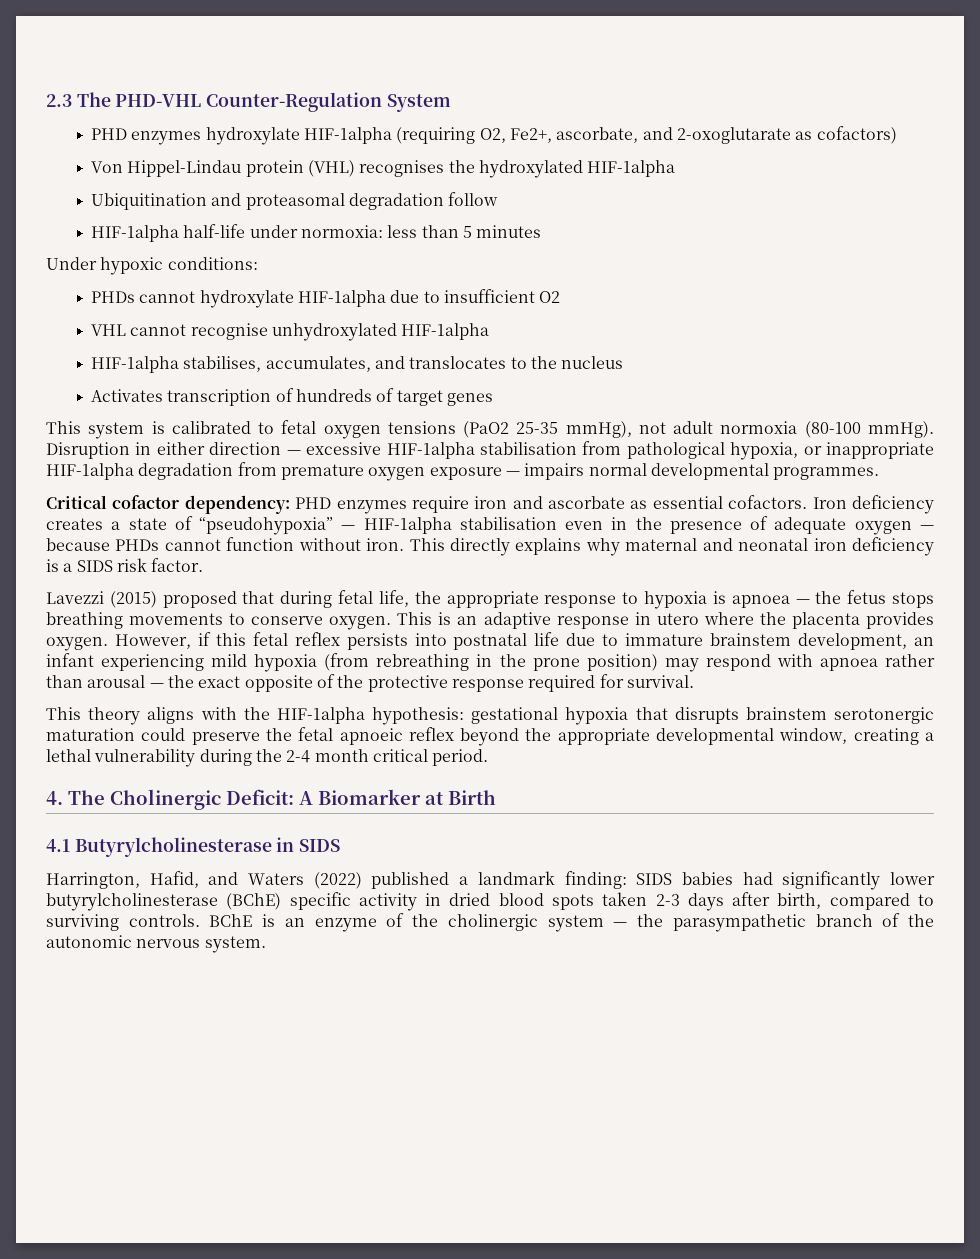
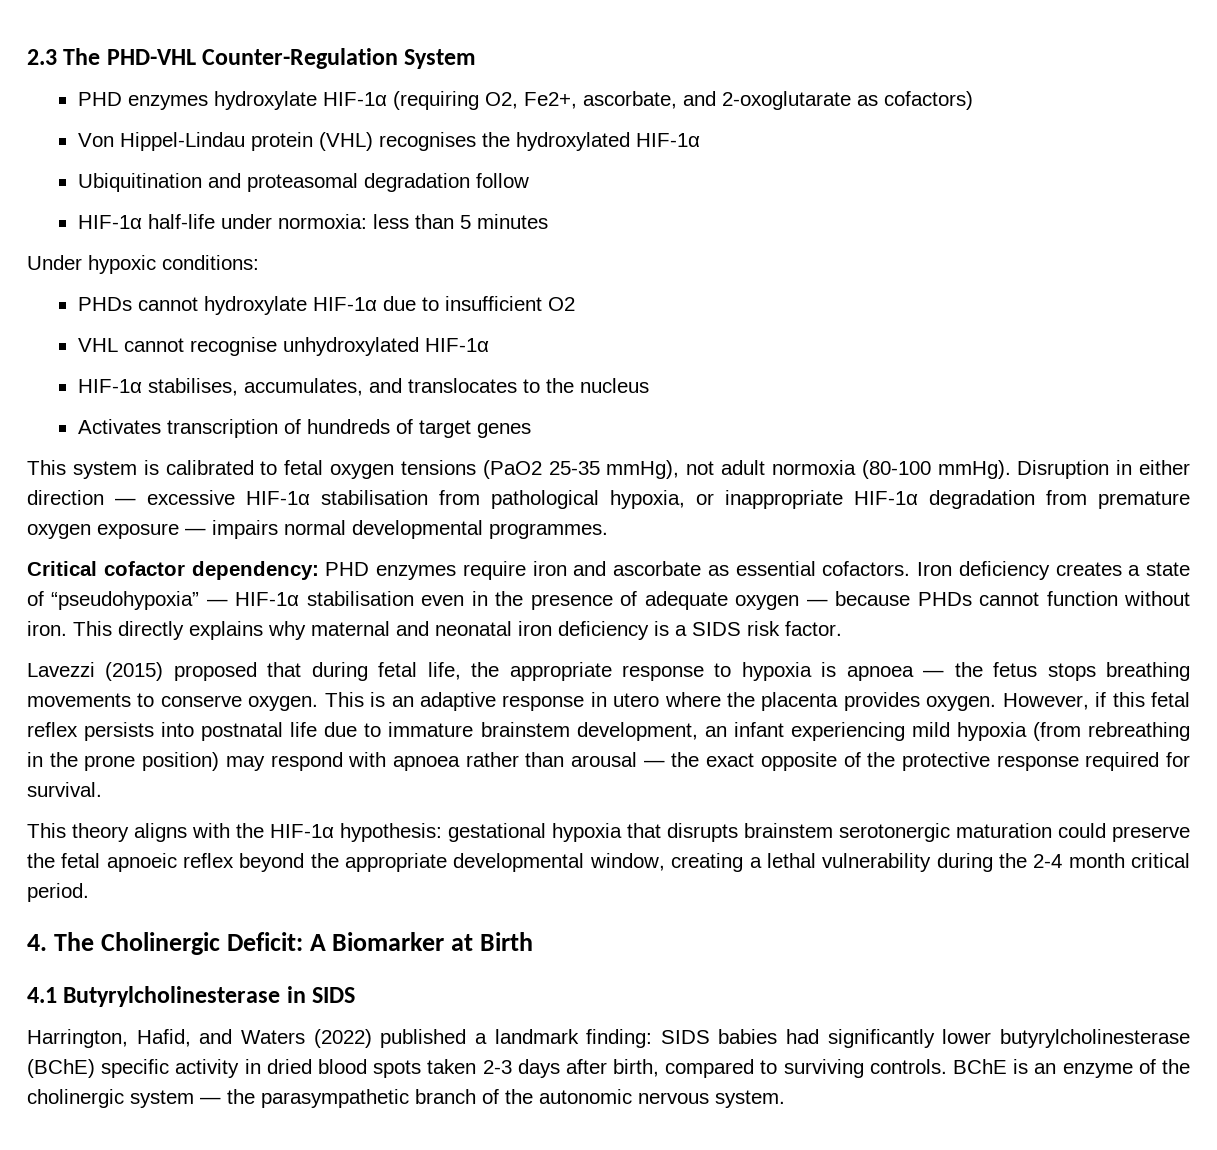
- PHD enzymes hydroxylate HIF-1alpha (requiring O2, Fe2+, ascorbate, and 2-oxoglutarate as cofactors)
+ PHD enzymes hydroxylate HIF-1α (requiring O2, Fe2+, ascorbate, and 2-oxoglutarate as cofactors)
- Von Hippel-Lindau protein (VHL) recognises the hydroxylated HIF-1alpha
+ Von Hippel-Lindau protein (VHL) recognises the hydroxylated HIF-1α
- HIF-1alpha half-life under normoxia: less than 5 minutes
+ HIF-1α half-life under normoxia: less than 5 minutes
- PHDs cannot hydroxylate HIF-1alpha due to insufficient O2
+ PHDs cannot hydroxylate HIF-1α due to insufficient O2
- VHL cannot recognise unhydroxylated HIF-1alpha
- HIF-1alpha stabilises, accumulates, and translocates to the nucleus
+ VHL cannot recognise unhydroxylated HIF-1α
+ HIF-1α stabilises, accumulates, and translocates to the nucleus
- Disruption in either direction — excessive HIF-1alpha stabilisation from pathological hypoxia, or inappropriate HIF-1alpha degradation from premature oxygen exposure — impairs normal developmental programmes.
+ Disruption in either direction — excessive HIF-1α stabilisation from pathological hypoxia, or inappropriate HIF-1α degradation from premature oxygen exposure — impairs normal developmental programmes.
- Iron deficiency creates a state of “pseudohypoxia” — HIF-1alpha stabilisation even in the presence of adequate oxygen — because PHDs cannot function without iron.
+ Iron deficiency creates a state of “pseudohypoxia” — HIF-1α stabilisation even in the presence of adequate oxygen — because PHDs cannot function without iron.
- This theory aligns with the HIF-1alpha hypothesis: gestational hypoxia that disrupts brainstem serotonergic maturation could preserve the fetal apnoeic reflex beyond the appropriate developmental window, creating a lethal vulnerability during the 2-4 month critical period.
+ This theory aligns with the HIF-1α hypothesis: gestational hypoxia that disrupts brainstem serotonergic maturation could preserve the fetal apnoeic reflex beyond the appropriate developmental window, creating a lethal vulnerability during the 2-4 month critical period.

